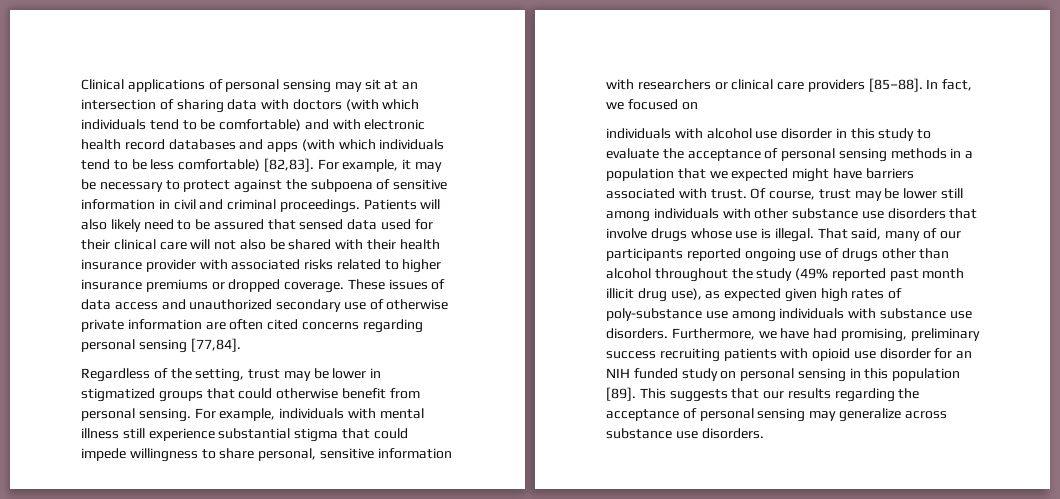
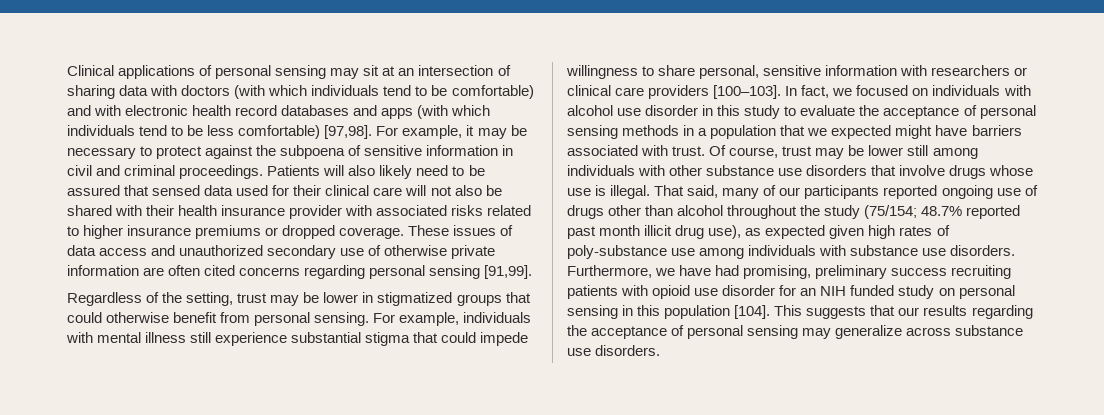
- Clinical applications of personal sensing may sit at an intersection of sharing data with doctors (with which individuals tend to be comfortable) and with electronic health record databases and apps (with which individuals tend to be less comfortable) [82,83].
+ Clinical applications of personal sensing may sit at an intersection of sharing data with doctors (with which individuals tend to be comfortable) and with electronic health record databases and apps (with which individuals tend to be less comfortable) [97,98].
- These issues of data access and unauthorized secondary use of otherwise private information are often cited concerns regarding personal sensing [77,84].
+ These issues of data access and unauthorized secondary use of otherwise private information are often cited concerns regarding personal sensing [91,99].
- For example, individuals with mental illness still experience substantial stigma that could impede willingness to share personal, sensitive information with researchers or clinical care providers [85–88].
+ For example, individuals with mental illness still experience substantial stigma that could impede willingness to share personal, sensitive information with researchers or clinical care providers [100–103].
- In fact, we focused on
- individuals with alcohol use disorder in this study to evaluate the acceptance of personal sensing methods in a population that we expected might have barriers associated with trust.
+ In fact, we focused on individuals with alcohol use disorder in this study to evaluate the acceptance of personal sensing methods in a population that we expected might have barriers associated with trust.
- That said, many of our participants reported ongoing use of drugs other than alcohol throughout the study (49% reported past month illicit drug use), as expected given high rates of poly-substance use among individuals with substance use disorders.
+ That said, many of our participants reported ongoing use of drugs other than alcohol throughout the study (75/154; 48.7% reported past month illicit drug use), as expected given high rates of poly-substance use among individuals with substance use disorders.
- Furthermore, we have had promising, preliminary success recruiting patients with opioid use disorder for an NIH funded study on personal sensing in this population [89].
+ Furthermore, we have had promising, preliminary success recruiting patients with opioid use disorder for an NIH funded study on personal sensing in this population [104].

